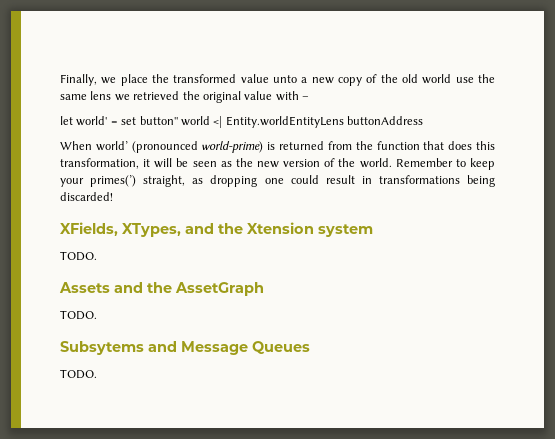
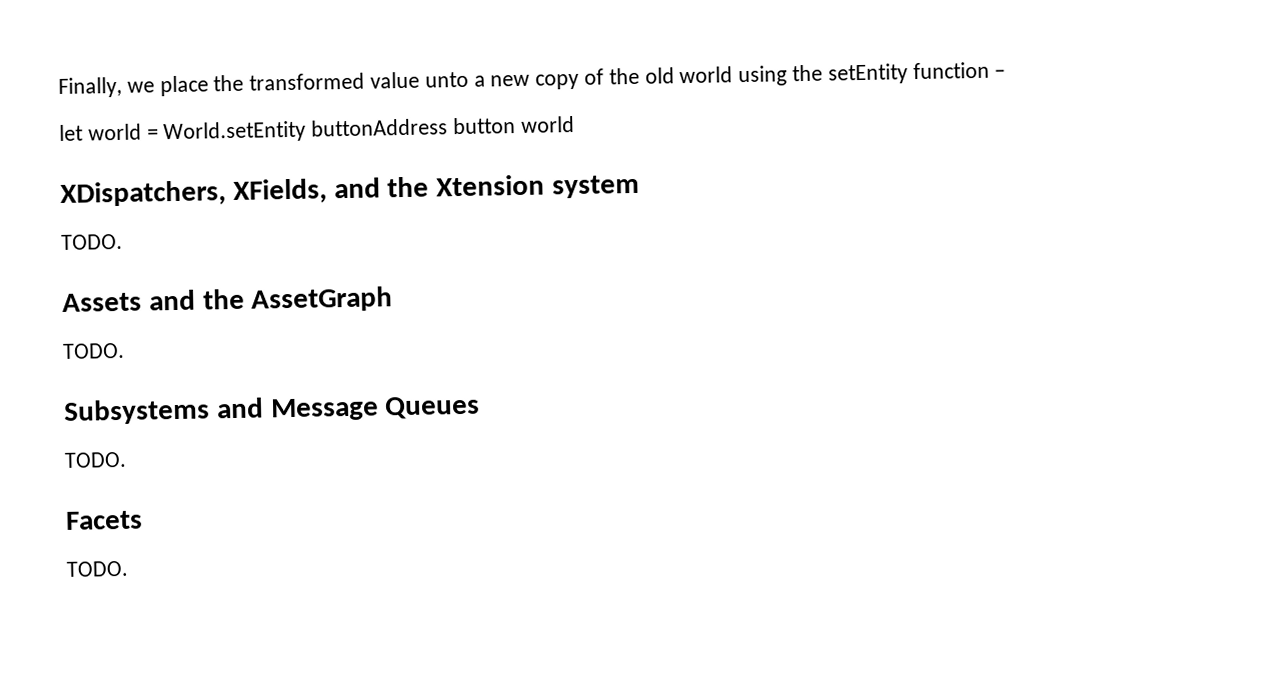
- Finally, we place the transformed value unto a new copy of the old world use the same lens we retrieved the original value with –
- let world' = set button'' world <| Entity.worldEntityLens buttonAddress
- When world’ (pronounced world-prime) is returned from the function that does this transformation, it will be seen as the new version of the world. Remember to keep your primes(’) straight, as dropping one could result in transformations being discarded!
- XFields, XTypes, and the Xtension system
+ Finally, we place the transformed value unto a new copy of the old world using the setEntity function –
+ let world = World.setEntity buttonAddress button world
+ XDispatchers, XFields, and the Xtension system
- Subsytems and Message Queues
+ Subsystems and Message Queues
+ Facets
+ TODO.

